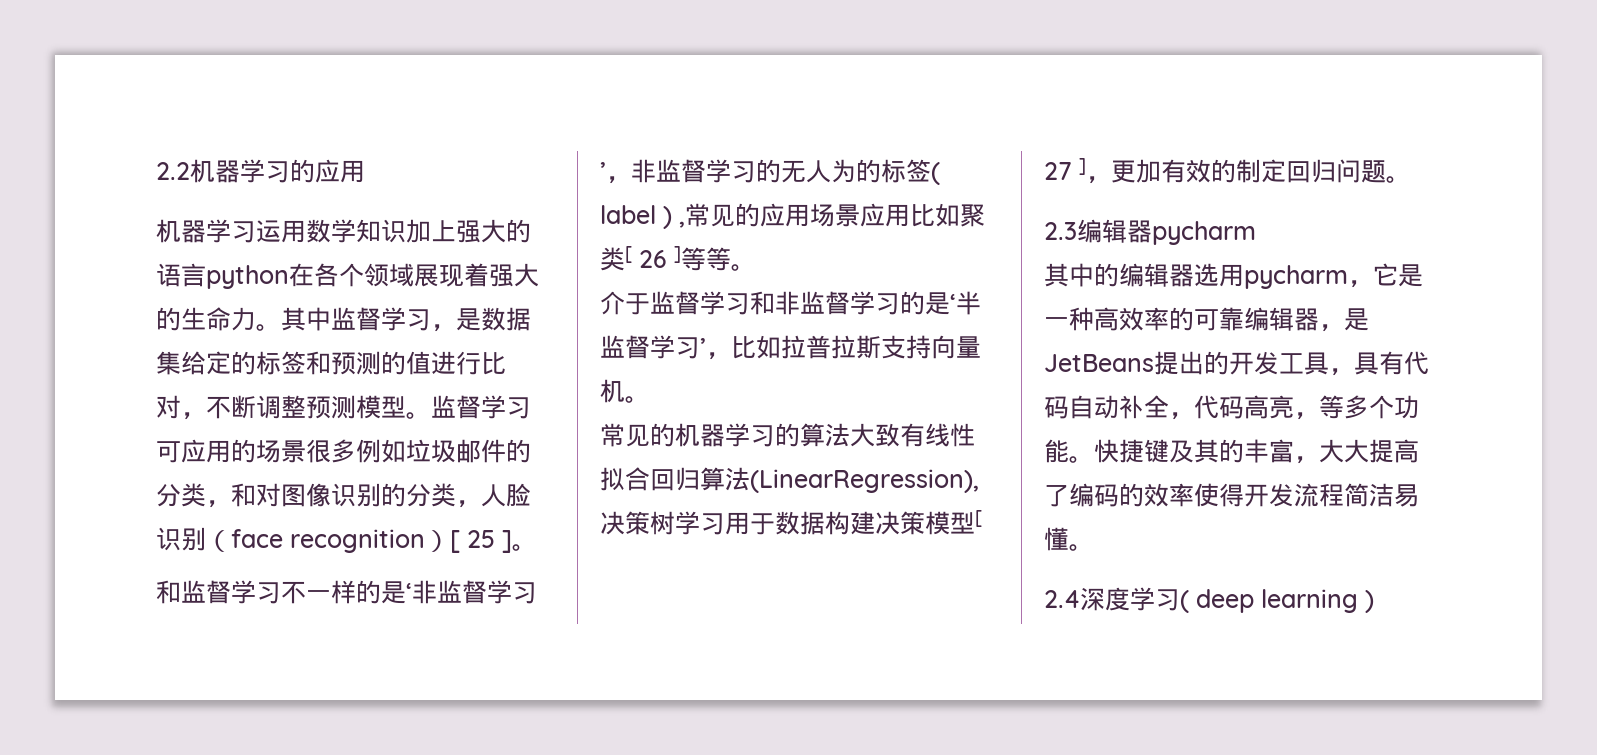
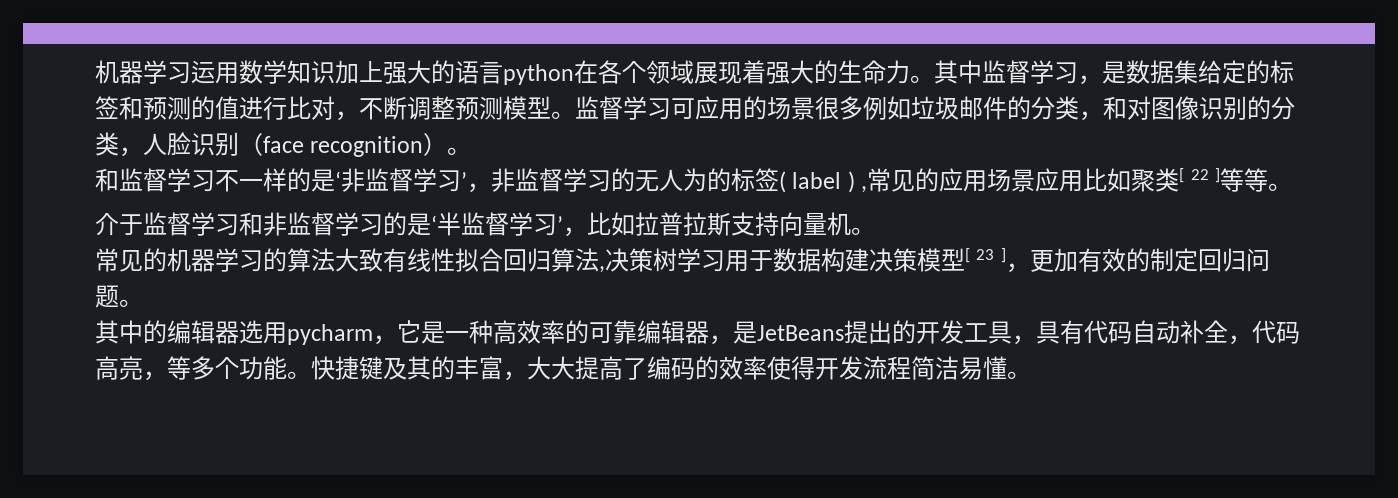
- 2.2机器学习的应用
- 监督学习可应用的场景很多例如垃圾邮件的分类，和对图像识别的分类，人脸识别（face recognition）[ 25 ]。
+ 监督学习可应用的场景很多例如垃圾邮件的分类，和对图像识别的分类，人脸识别（face recognition）。
- 和监督学习不一样的是‘非监督学习’，非监督学习的无人为的标签( label ) ,常见的应用场景应用比如聚类[ 26 ]等等。
+ 和监督学习不一样的是‘非监督学习’，非监督学习的无人为的标签( label ) ,常见的应用场景应用比如聚类[ 22 ]等等。
- 常见的机器学习的算法大致有线性拟合回归算法(LinearRegression),决策树学习用于数据构建决策模型[ 27 ]，更加有效的制定回归问题。
+ 常见的机器学习的算法大致有线性拟合回归算法,决策树学习用于数据构建决策模型[ 23 ]，更加有效的制定回归问题。
- 2.3编辑器pycharm
- 2.4深度学习( deep learning )

